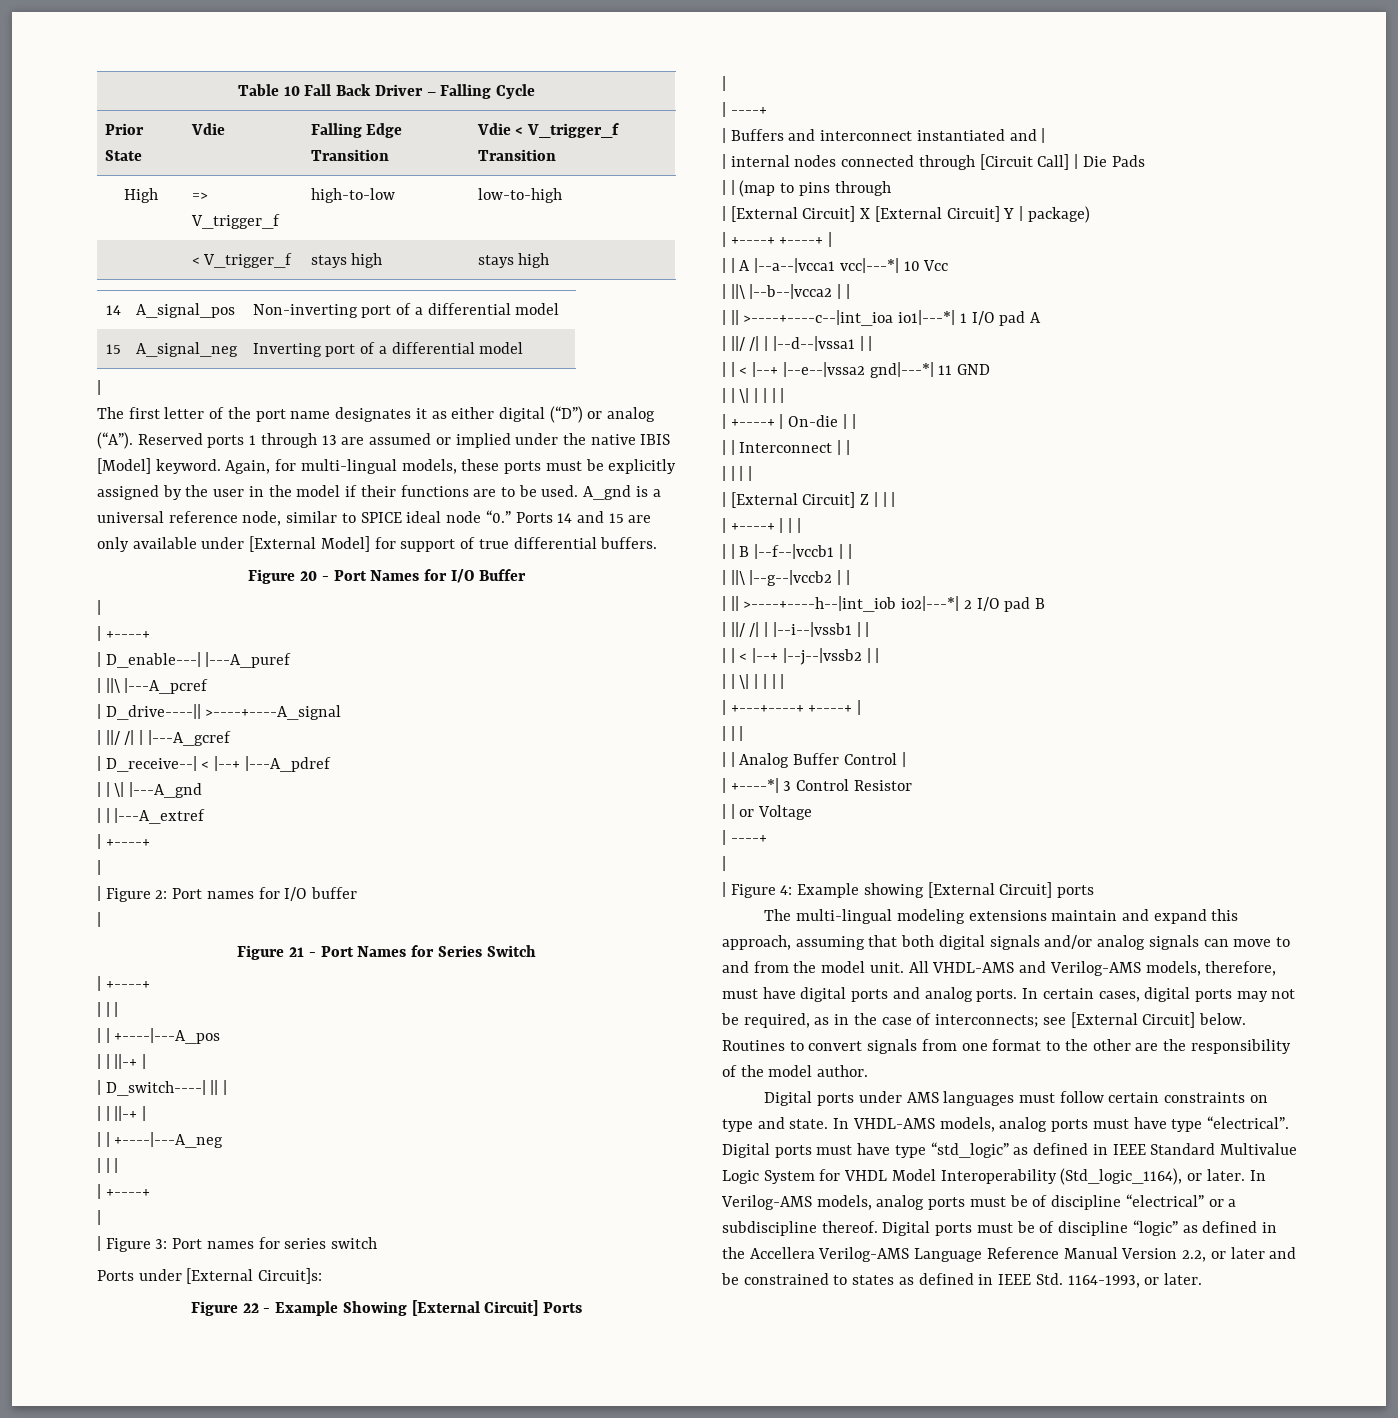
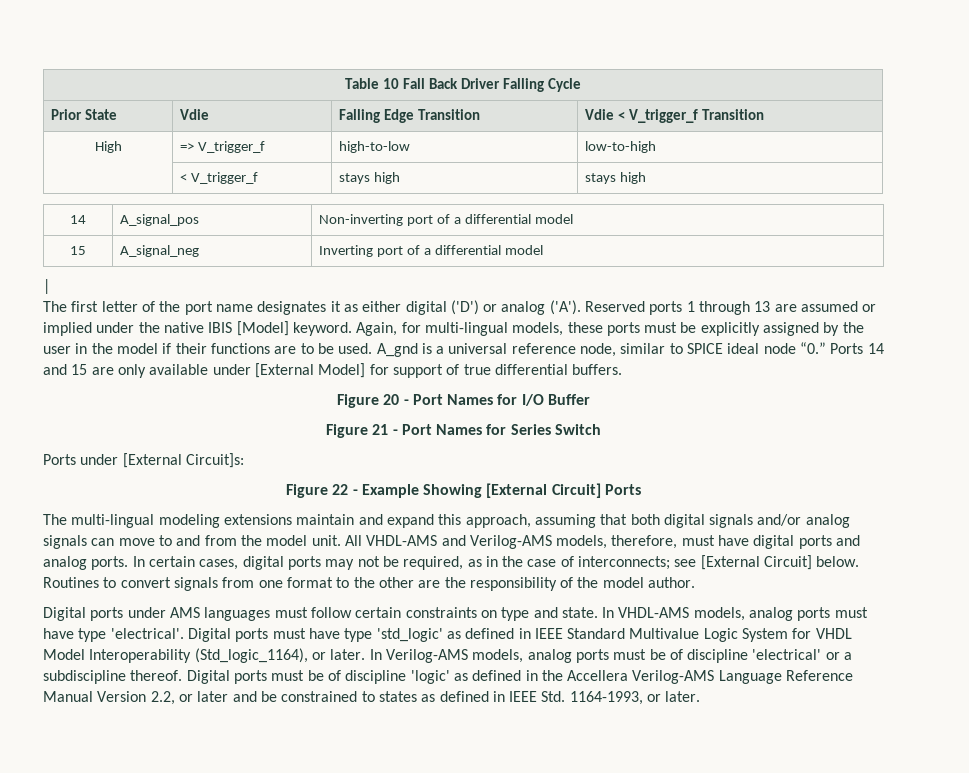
- Table 10 Fall Back Driver – Falling Cycle
+ Table 10 Fall Back Driver Falling Cycle
- The first letter of the port name designates it as either digital (“D”) or analog (“A”). Reserved ports 1 through 13 are assumed or implied under the native IBIS [Model] keyword.
+ The first letter of the port name designates it as either digital ('D') or analog ('A'). Reserved ports 1 through 13 are assumed or implied under the native IBIS [Model] keyword.
  Figure 20 - Port Names for I/O Buffer
- |
- | +----+
- | D_enable---| |---A_puref
- | ||\ |---A_pcref
- | D_drive----|| >----+----A_signal
- | ||/ /| | |---A_gcref
- | D_receive--| < |--+ |---A_pdref
- | | \| |---A_gnd
- | | |---A_extref
- | +----+
- |
- | Figure 2: Port names for I/O buffer
- |
  Figure 21 - Port Names for Series Switch
- | +----+
- | | |
- | | +----|---A_pos
- | | ||-+ |
- | D_switch----| || |
- | | ||-+ |
- | | +----|---A_neg
- | | |
- | +----+
- |
- | Figure 3: Port names for series switch
  Figure 22 - Example Showing [External Circuit] Ports
- |
- | ----+
- | Buffers and interconnect instantiated and |
- | internal nodes connected through [Circuit Call] | Die Pads
- | | (map to pins through
- | [External Circuit] X [External Circuit] Y | package)
- | +----+ +----+ |
- | | A |--a--|vcca1 vcc|---*| 10 Vcc
- | ||\ |--b--|vcca2 | |
- | || >----+----c--|int_ioa io1|---*| 1 I/O pad A
- | ||/ /| | |--d--|vssa1 | |
- | | < |--+ |--e--|vssa2 gnd|---*| 11 GND
- | | \| | | | |
- | +----+ | On-die | |
- | | Interconnect | |
- | | | |
- | [External Circuit] Z | | |
- | +----+ | | |
- | | B |--f--|vccb1 | |
- | ||\ |--g--|vccb2 | |
- | || >----+----h--|int_iob io2|---*| 2 I/O pad B
- | ||/ /| | |--i--|vssb1 | |
- | | < |--+ |--j--|vssb2 | |
- | | \| | | | |
- | +---+----+ +----+ |
- | | |
- | | Analog Buffer Control |
- | +----*| 3 Control Resistor
- | | or Voltage
- | ----+
- |
- | Figure 4: Example showing [External Circuit] ports
- In VHDL-AMS models, analog ports must have type “electrical”.
+ In VHDL-AMS models, analog ports must have type 'electrical'.
- Digital ports must have type “std_logic” as defined in IEEE Standard Multivalue Logic System for VHDL Model Interoperability (Std_logic_1164), or later.
+ Digital ports must have type 'std_logic' as defined in IEEE Standard Multivalue Logic System for VHDL Model Interoperability (Std_logic_1164), or later.
- In Verilog-AMS models, analog ports must be of discipline “electrical” or a subdiscipline thereof.
+ In Verilog-AMS models, analog ports must be of discipline 'electrical' or a subdiscipline thereof.
- Digital ports must be of discipline “logic” as defined in the Accellera Verilog-AMS Language Reference Manual Version 2.2, or later and be constrained to states as defined in IEEE Std. 1164-1993, or later.
+ Digital ports must be of discipline 'logic' as defined in the Accellera Verilog-AMS Language Reference Manual Version 2.2, or later and be constrained to states as defined in IEEE Std. 1164-1993, or later.

